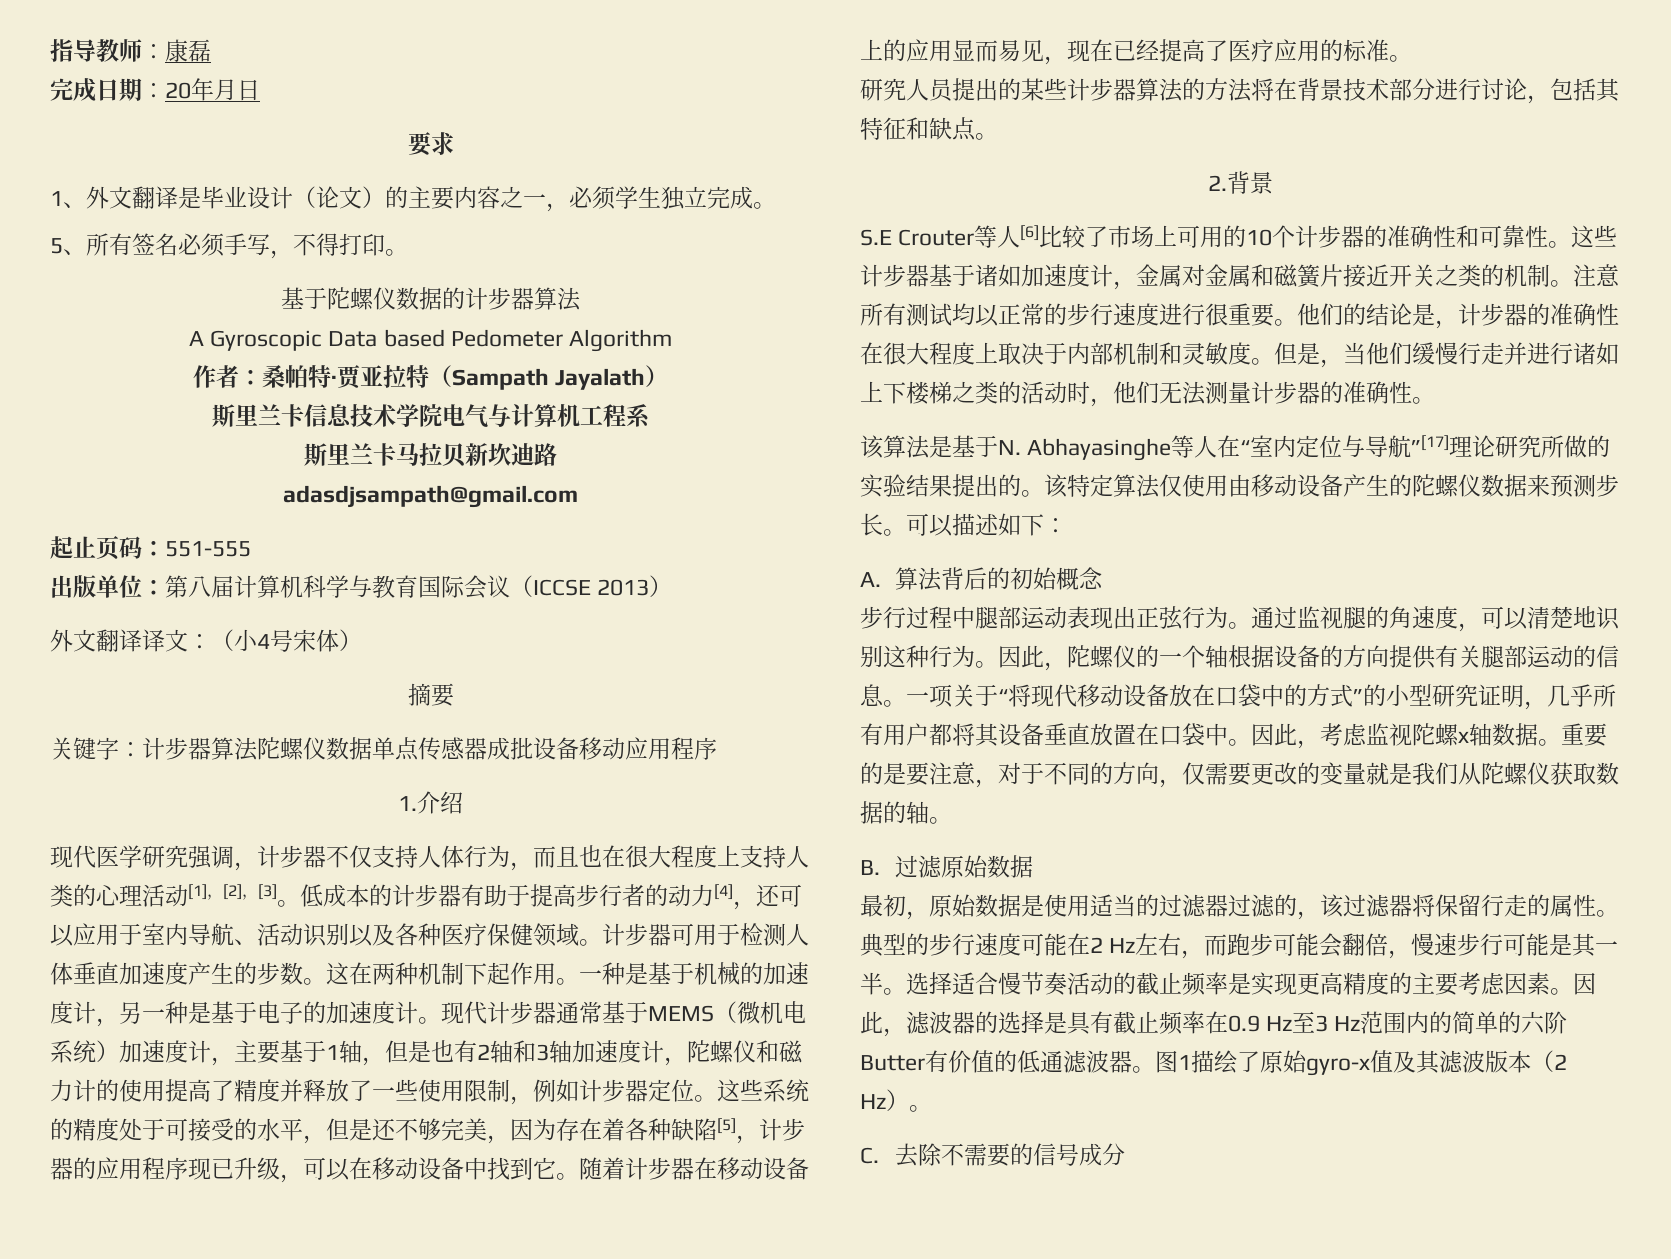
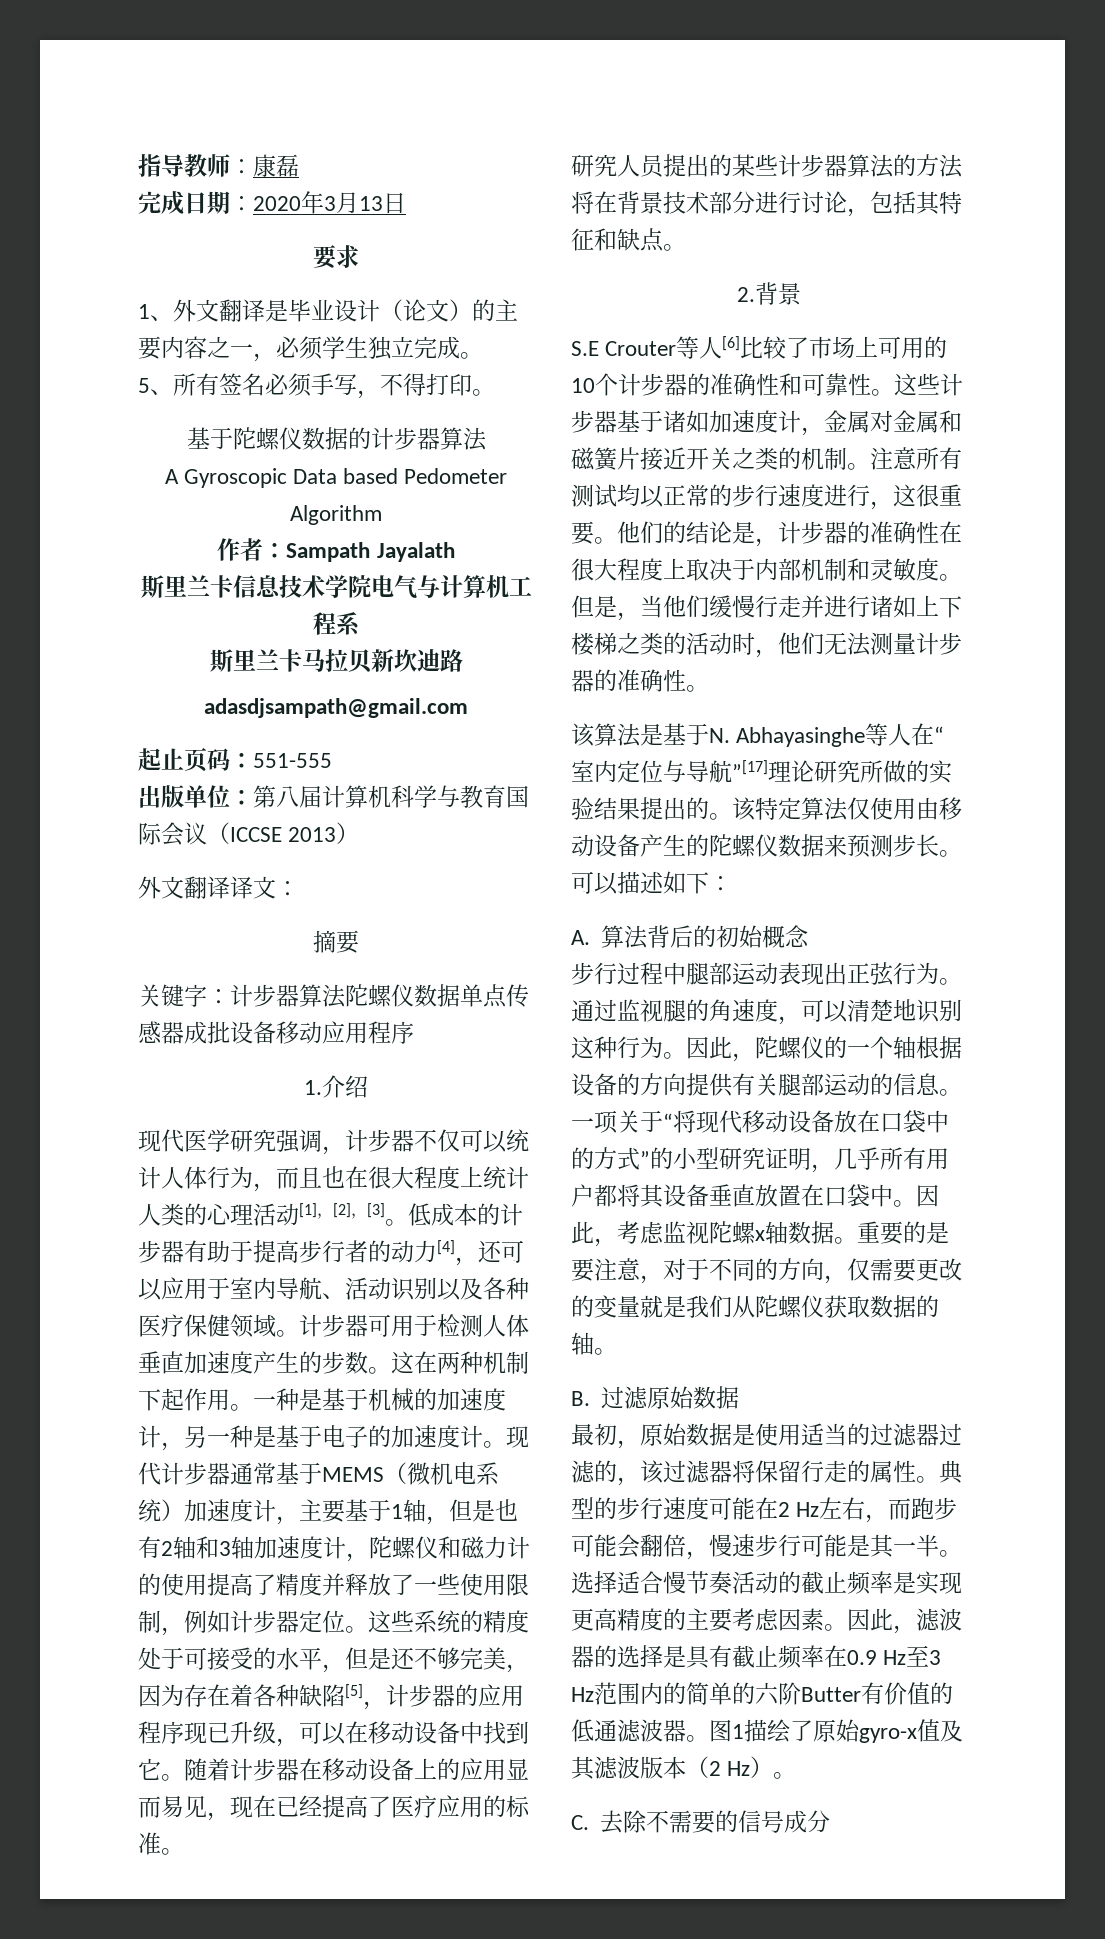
- 完成日期：20年月日
+ 完成日期：2020年3月13日
- 作者：桑帕特·贾亚拉特（Sampath Jayalath）
+ 作者：Sampath Jayalath
- 外文翻译译文：（小4号宋体）
+ 外文翻译译文：
- 现代医学研究强调，计步器不仅支持人体行为，而且也在很大程度上支持人类的心理活动[1]，[2]，[3]。
+ 现代医学研究强调，计步器不仅可以统计人体行为，而且也在很大程度上统计人类的心理活动[1]，[2]，[3]。
- 注意所有测试均以正常的步行速度进行很重要。
+ 注意所有测试均以正常的步行速度进行，这很重要。

